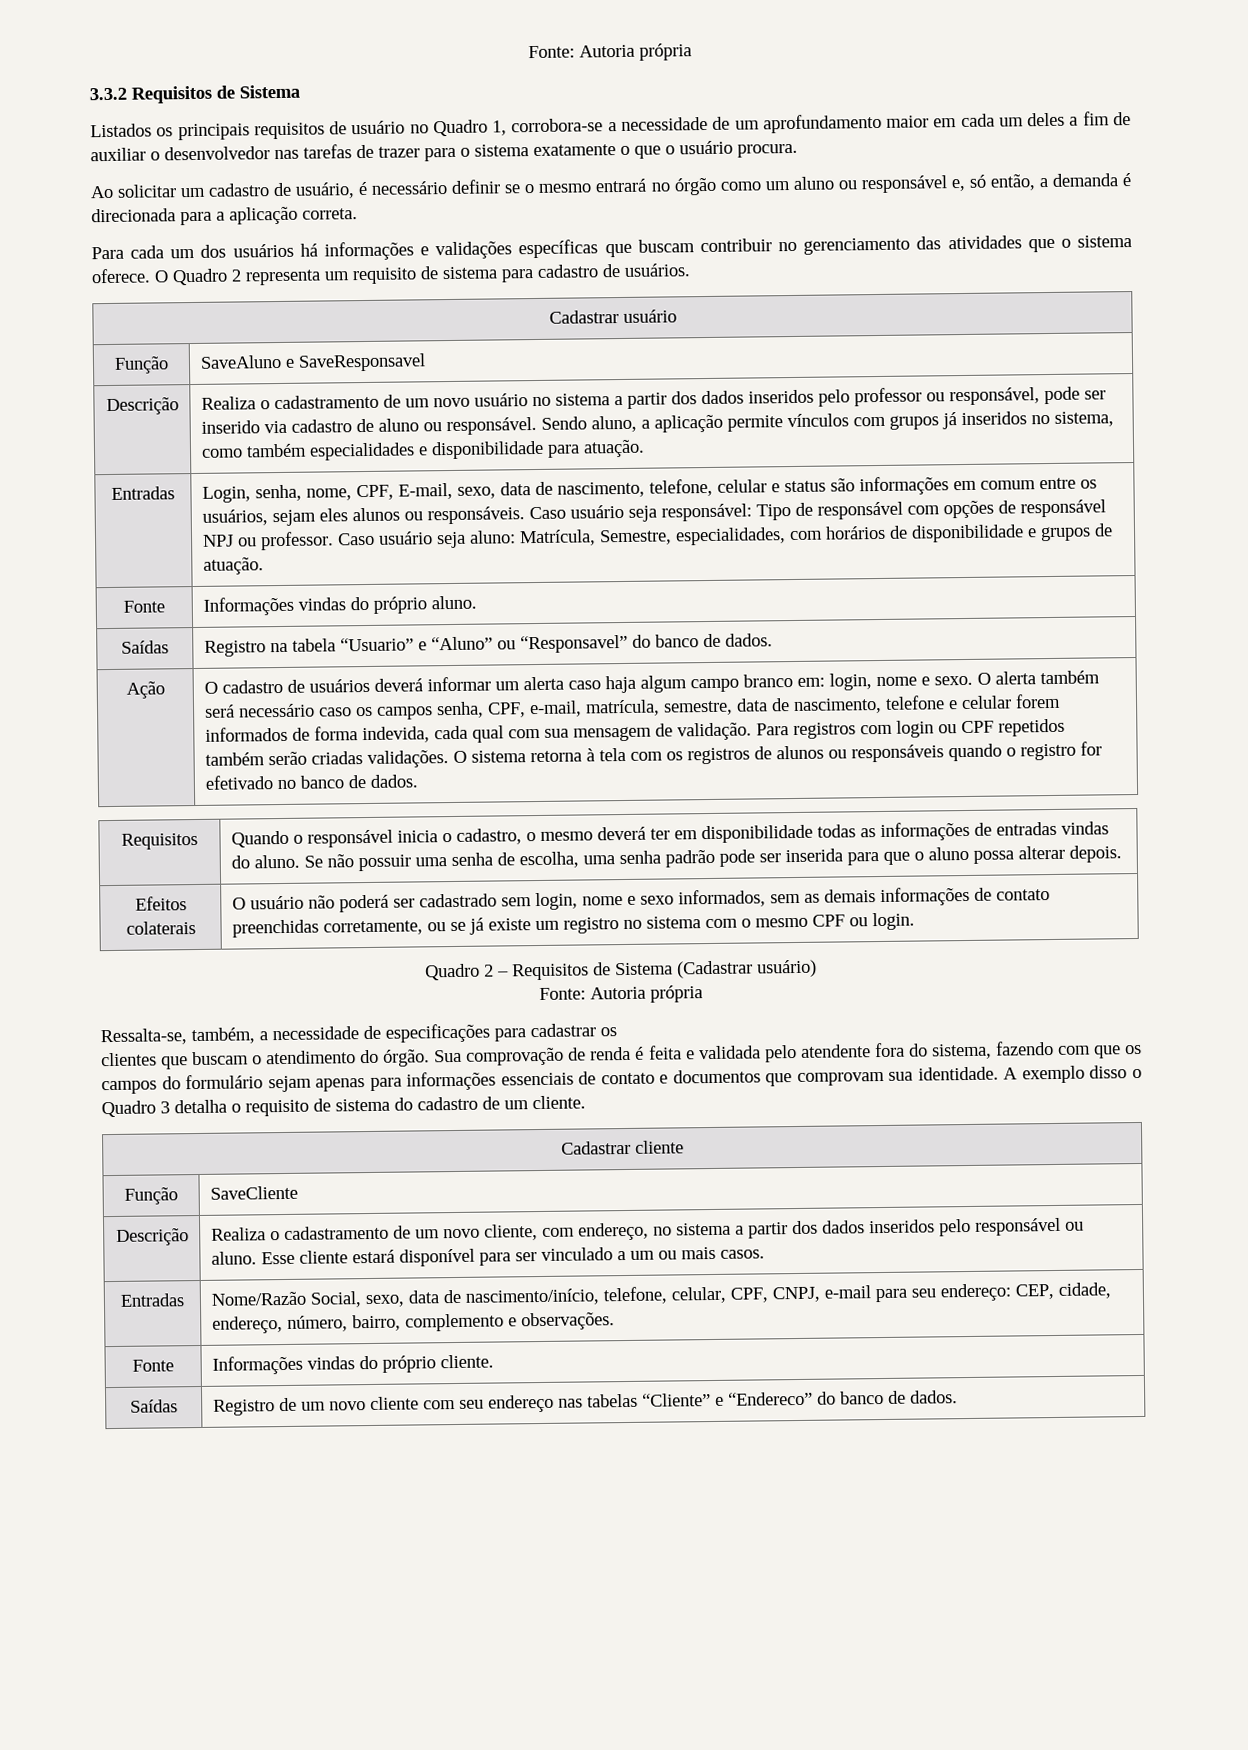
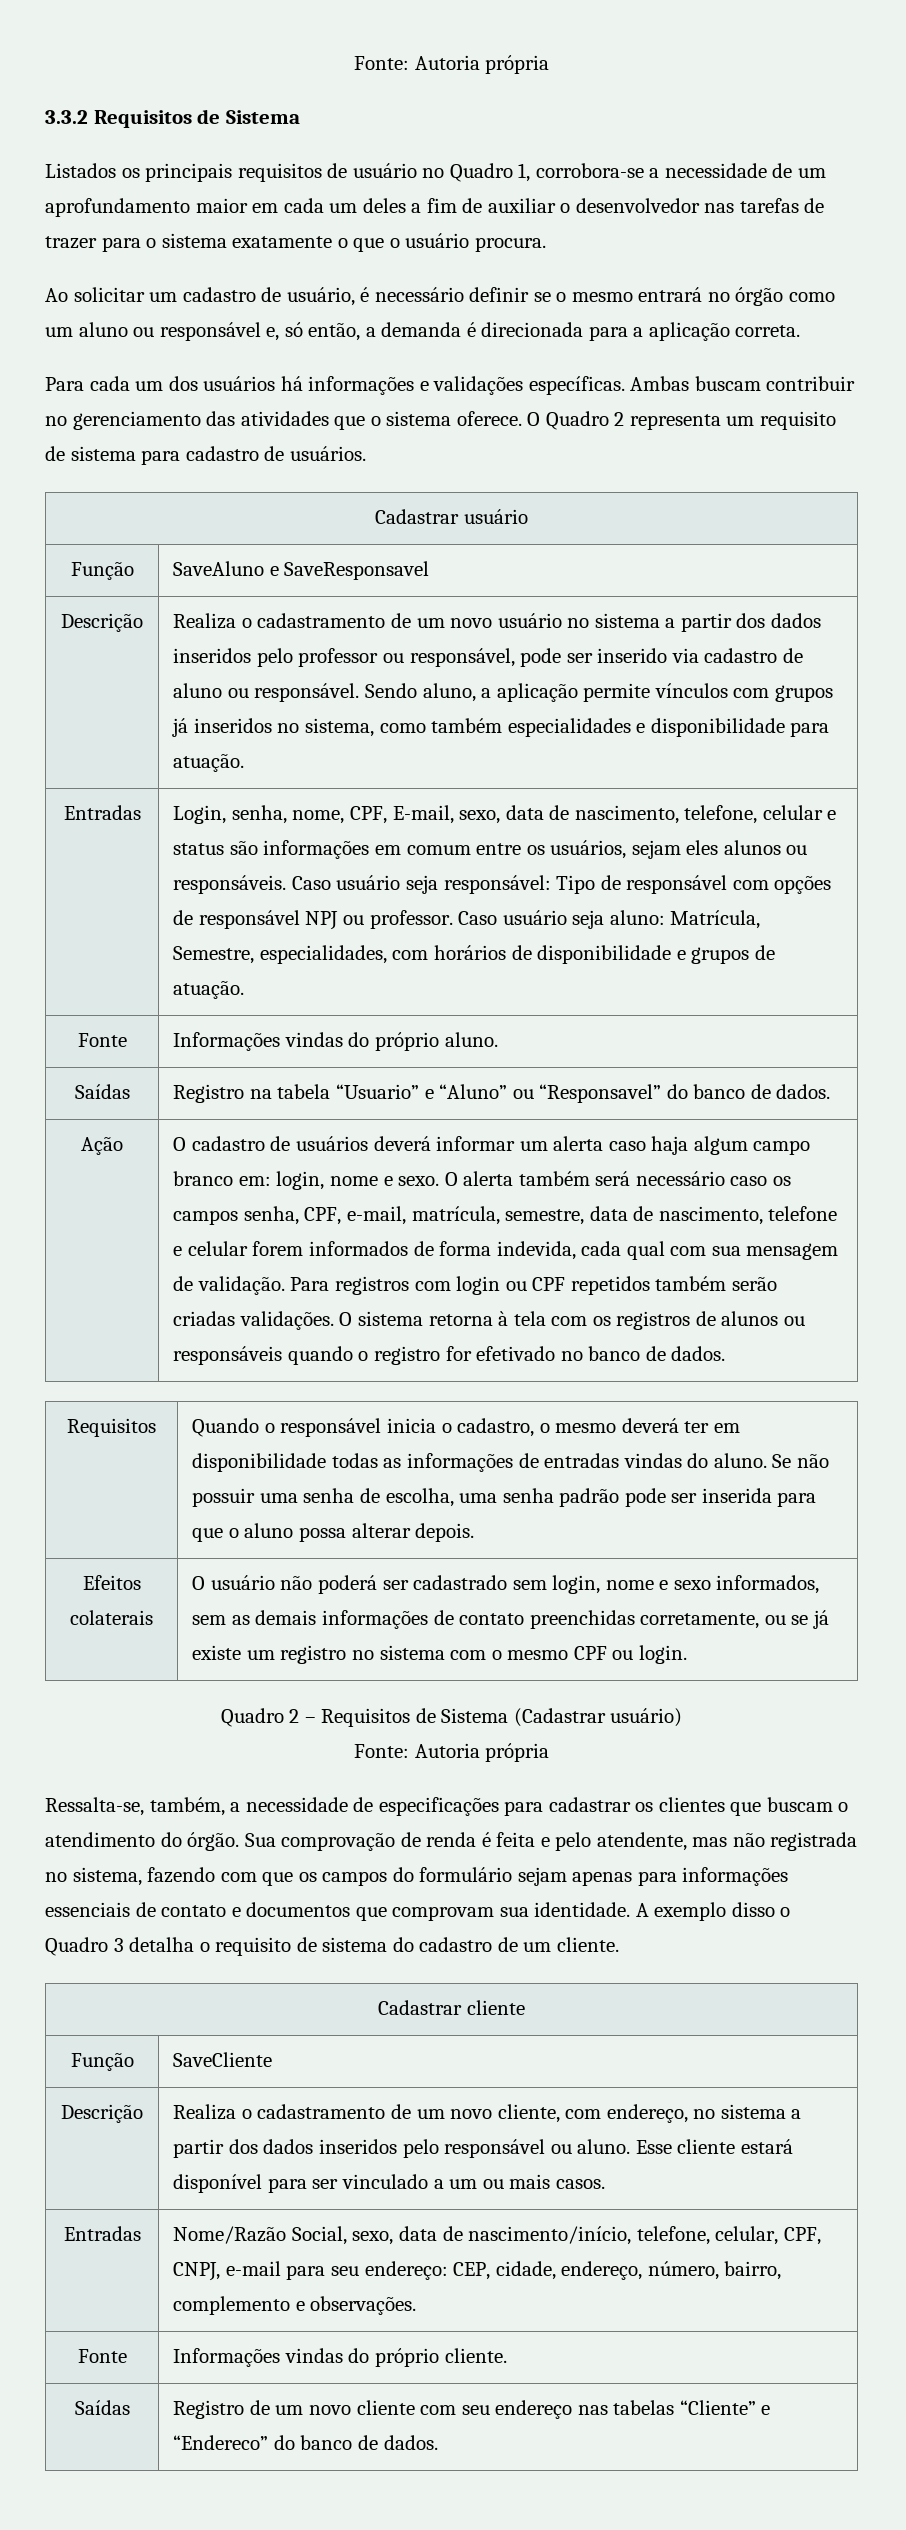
- Para cada um dos usuários há informações e validações específicas que buscam contribuir no gerenciamento das atividades que o sistema oferece.
+ Para cada um dos usuários há informações e validações específicas. Ambas buscam contribuir no gerenciamento das atividades que o sistema oferece.
- Ressalta-se, também, a necessidade de especificações para cadastrar os
- clientes que buscam o atendimento do órgão.
+ Ressalta-se, também, a necessidade de especificações para cadastrar os clientes que buscam o atendimento do órgão.
- Sua comprovação de renda é feita e validada pelo atendente fora do sistema, fazendo com que os campos do formulário sejam apenas para informações essenciais de contato e documentos que comprovam sua identidade.
+ Sua comprovação de renda é feita e pelo atendente, mas não registrada no sistema, fazendo com que os campos do formulário sejam apenas para informações essenciais de contato e documentos que comprovam sua identidade.

